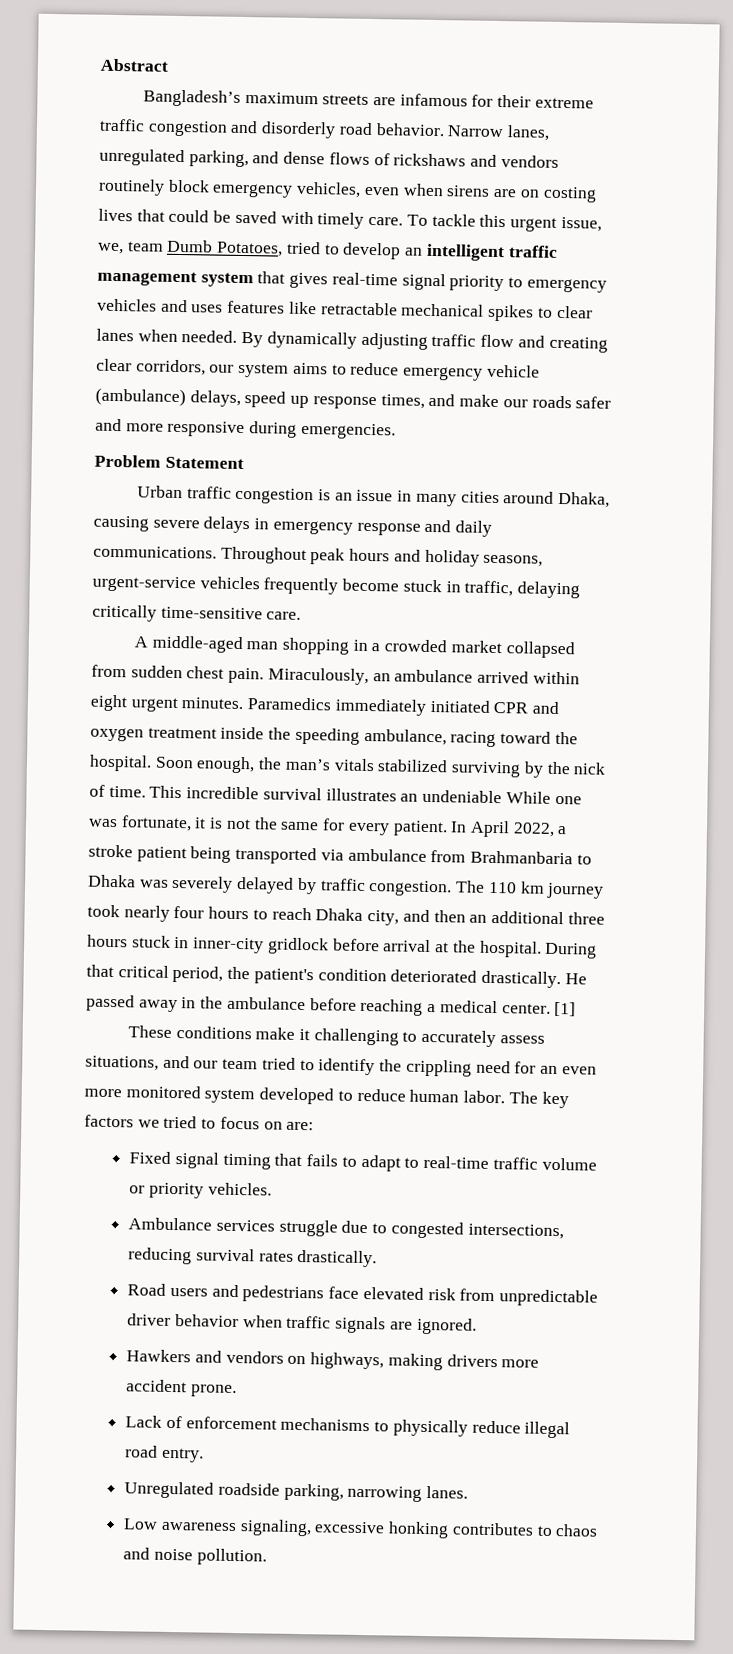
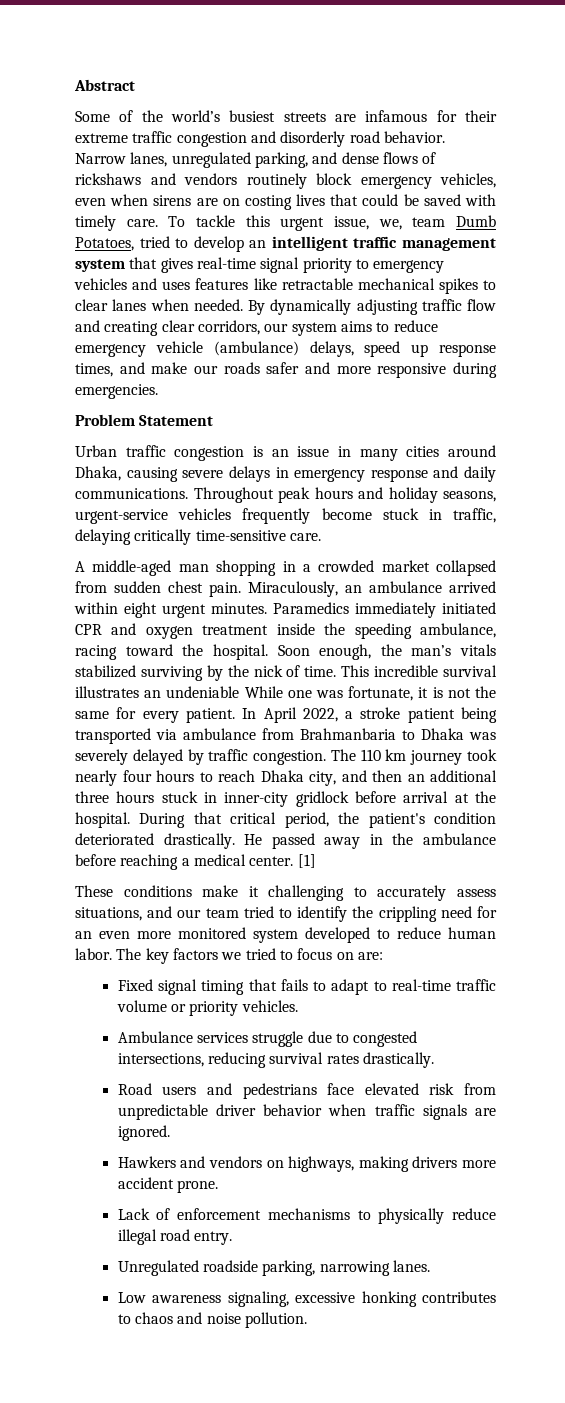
- Bangladesh’s maximum streets are infamous for their extreme traffic congestion and disorderly road behavior.
+ Some of the world’s busiest streets are infamous for their extreme traffic congestion and disorderly road behavior.

